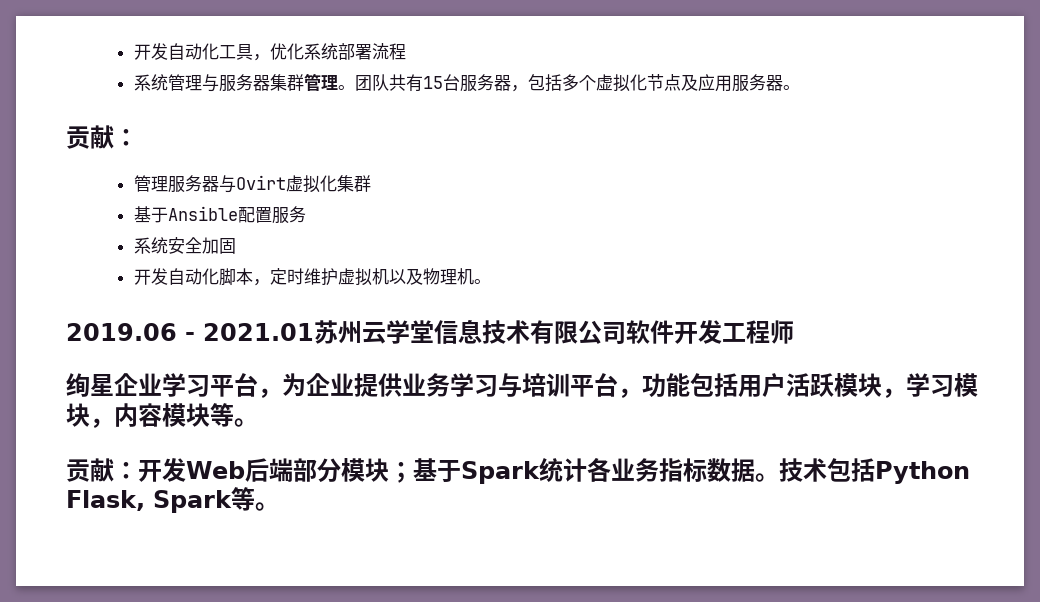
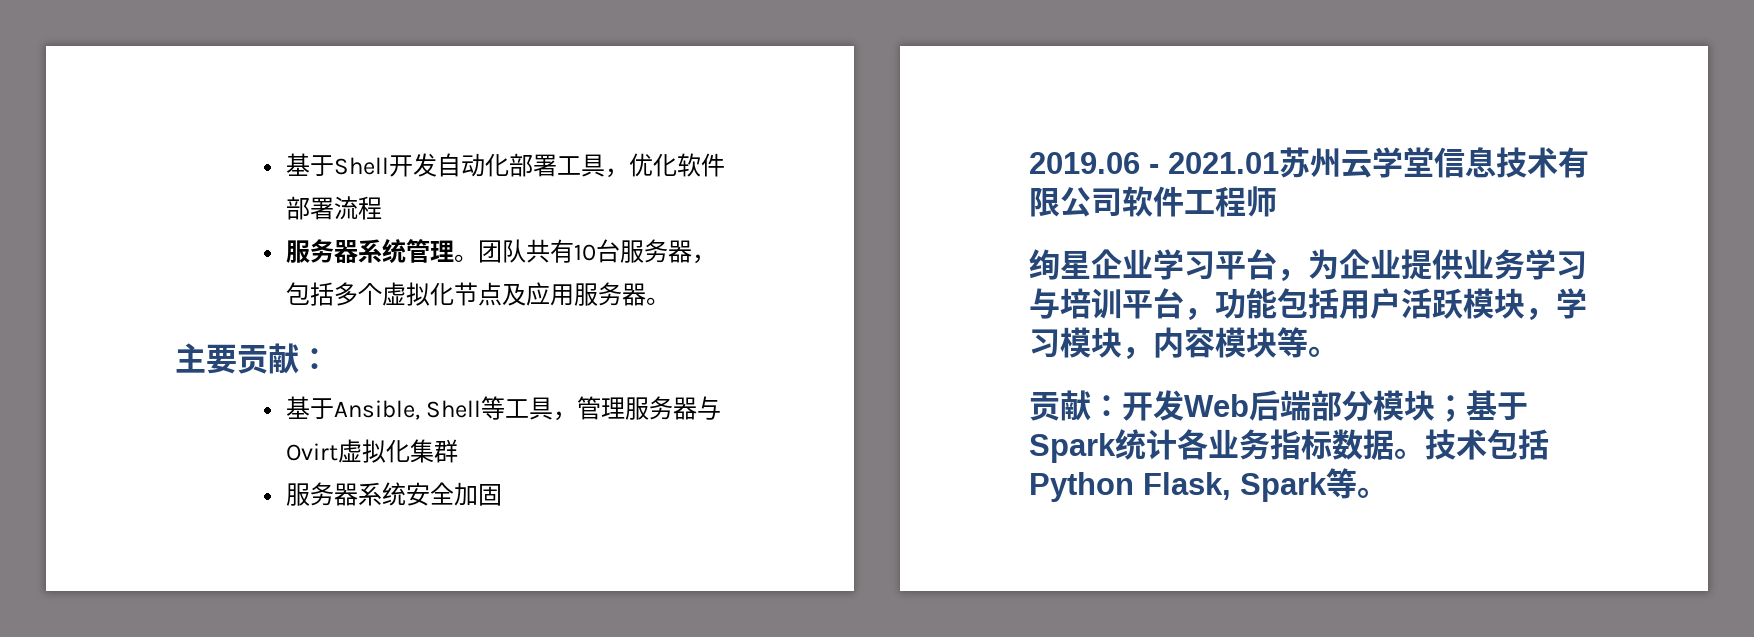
- 开发自动化工具，优化系统部署流程
+ 基于Shell开发自动化部署工具，优化软件部署流程
- 系统管理与服务器集群管理。
+ 服务器系统管理。
- 团队共有15台服务器，包括多个虚拟化节点及应用服务器。
- 贡献：
+ 团队共有10台服务器，包括多个虚拟化节点及应用服务器。
+ 主要贡献：
- 管理服务器与Ovirt虚拟化集群
+ 基于Ansible, Shell等工具，管理服务器与Ovirt虚拟化集群
- 基于Ansible配置服务
- 系统安全加固
+ 服务器系统安全加固
- 开发自动化脚本，定时维护虚拟机以及物理机。
- 2019.06 - 2021.01苏州云学堂信息技术有限公司软件开发工程师
+ 2019.06 - 2021.01苏州云学堂信息技术有限公司软件工程师

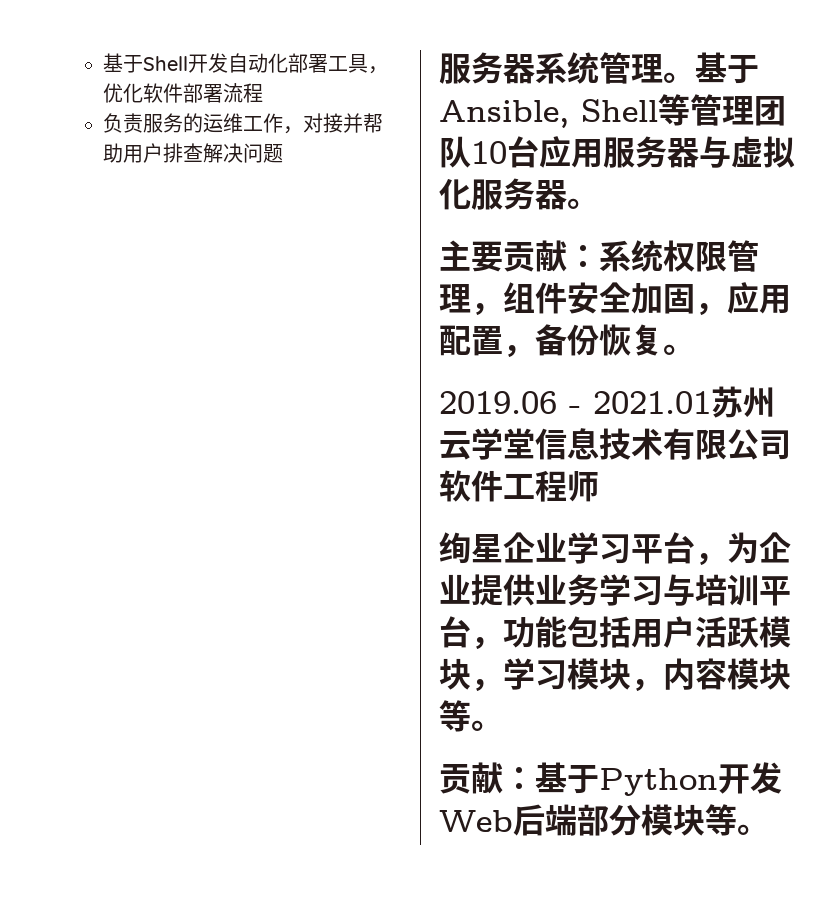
- 服务器系统管理。团队共有10台服务器，包括多个虚拟化节点及应用服务器。
+ 负责服务的运维工作，对接并帮助用户排查解决问题
+ 服务器系统管理。基于Ansible, Shell等管理团队10台应用服务器与虚拟化服务器。
- 主要贡献：
- 基于Ansible, Shell等工具，管理服务器与Ovirt虚拟化集群
- 服务器系统安全加固
+ 主要贡献：系统权限管理，组件安全加固，应用配置，备份恢复。
- 贡献：开发Web后端部分模块；基于Spark统计各业务指标数据。技术包括Python Flask, Spark等。
+ 贡献：基于Python开发Web后端部分模块等。

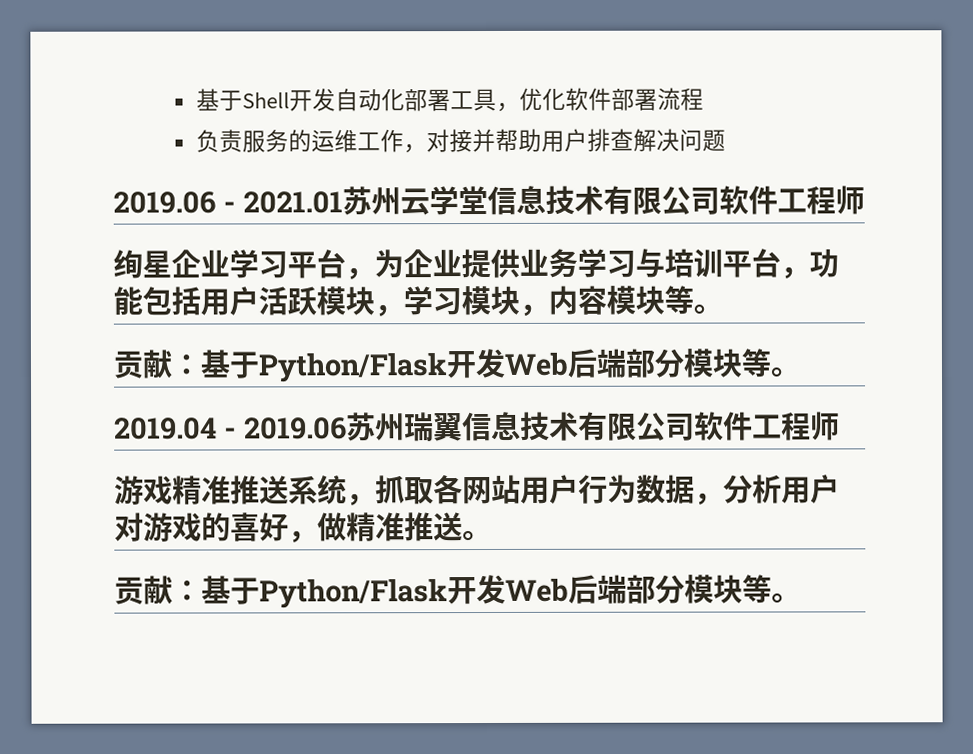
- 服务器系统管理。基于Ansible, Shell等管理团队10台应用服务器与虚拟化服务器。
- 主要贡献：系统权限管理，组件安全加固，应用配置，备份恢复。
  绚星企业学习平台，为企业提供业务学习与培训平台，功能包括用户活跃模块，学习模块，内容模块等。
- 贡献：基于Python开发Web后端部分模块等。
+ 贡献：基于Python/Flask开发Web后端部分模块等。
+ 2019.04 - 2019.06苏州瑞翼信息技术有限公司软件工程师
+ 游戏精准推送系统，抓取各网站用户行为数据，分析用户对游戏的喜好，做精准推送。
+ 贡献：基于Python/Flask开发Web后端部分模块等。

